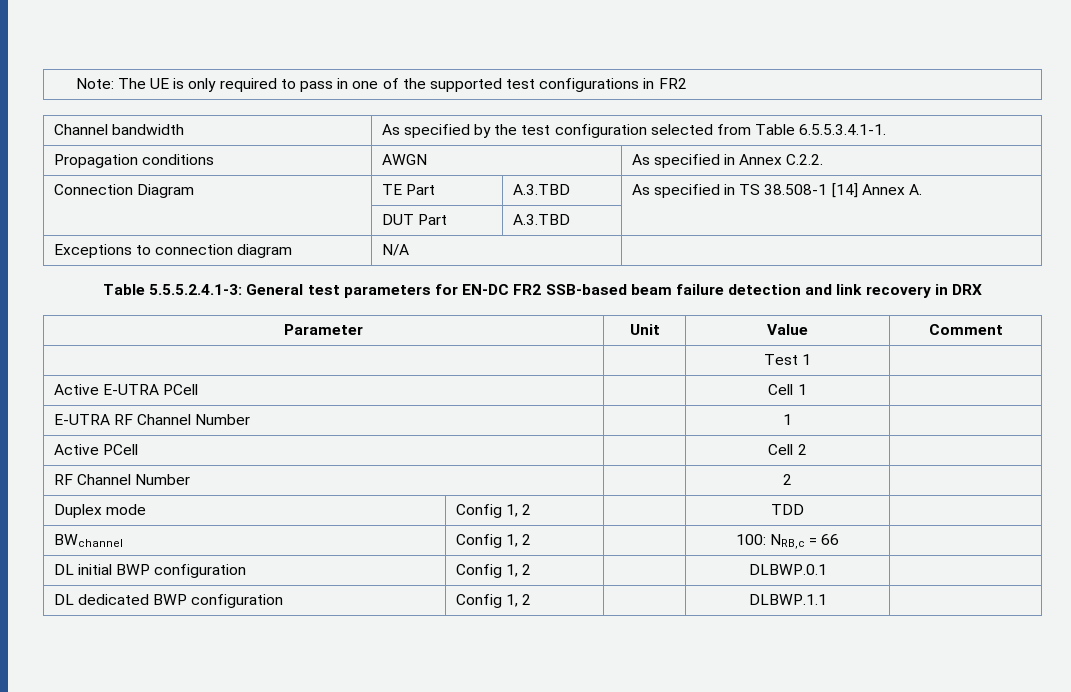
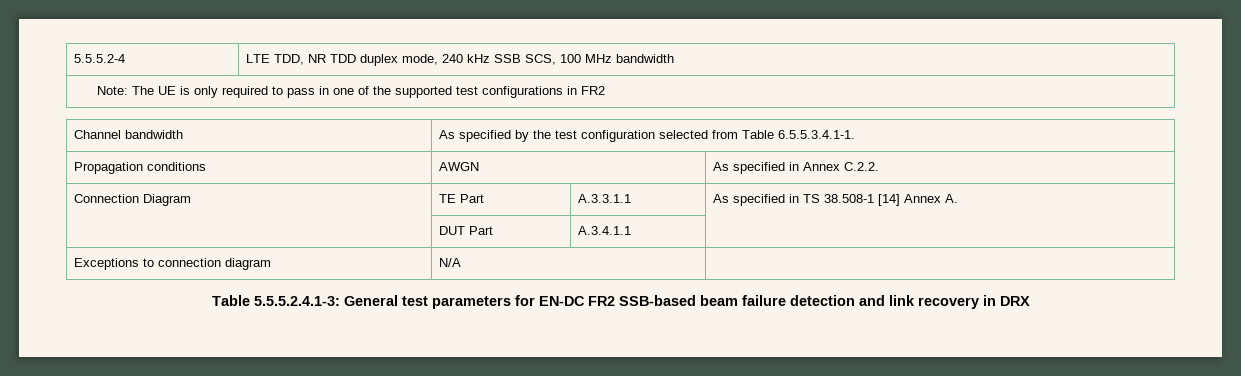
+ 5.5.5.2-4 | LTE TDD, NR TDD duplex mode, 240 kHz SSB SCS, 100 MHz bandwidth
- Connection Diagram | TE Part | A.3.TBD | As specified in TS 38.508-1 [14] Annex A.
+ Connection Diagram | TE Part | A.3.3.1.1 | As specified in TS 38.508-1 [14] Annex A.
- | DUT Part | A.3.TBD |
+ | DUT Part | A.3.4.1.1 |
- Parameter | Unit | Value | Comment
- | | Test 1 |
- Active E-UTRA PCell | | Cell 1 |
- E-UTRA RF Channel Number | | 1 |
- Active PCell | | Cell 2 |
- RF Channel Number | | 2 |
- Duplex mode | Config 1, 2 | | TDD |
- BWchannel | Config 1, 2 | | 100: NRB,c = 66 |
- DL initial BWP configuration | Config 1, 2 | | DLBWP.0.1 |
- DL dedicated BWP configuration | Config 1, 2 | | DLBWP.1.1 |

